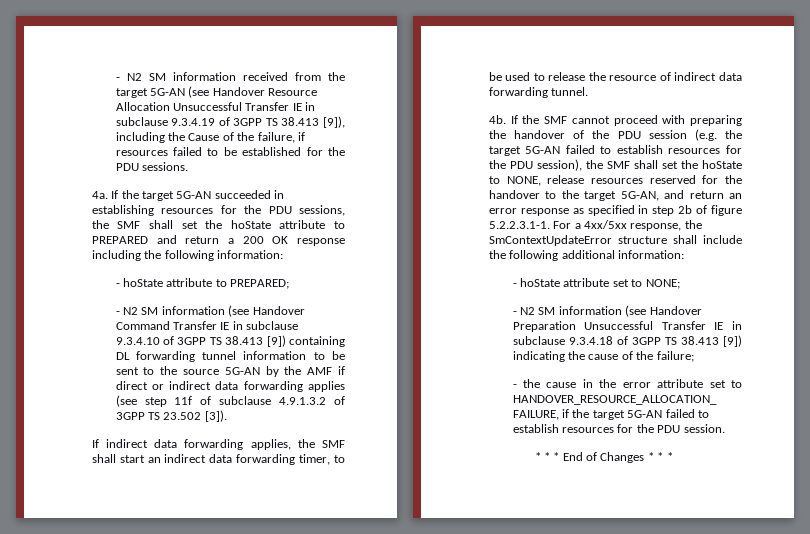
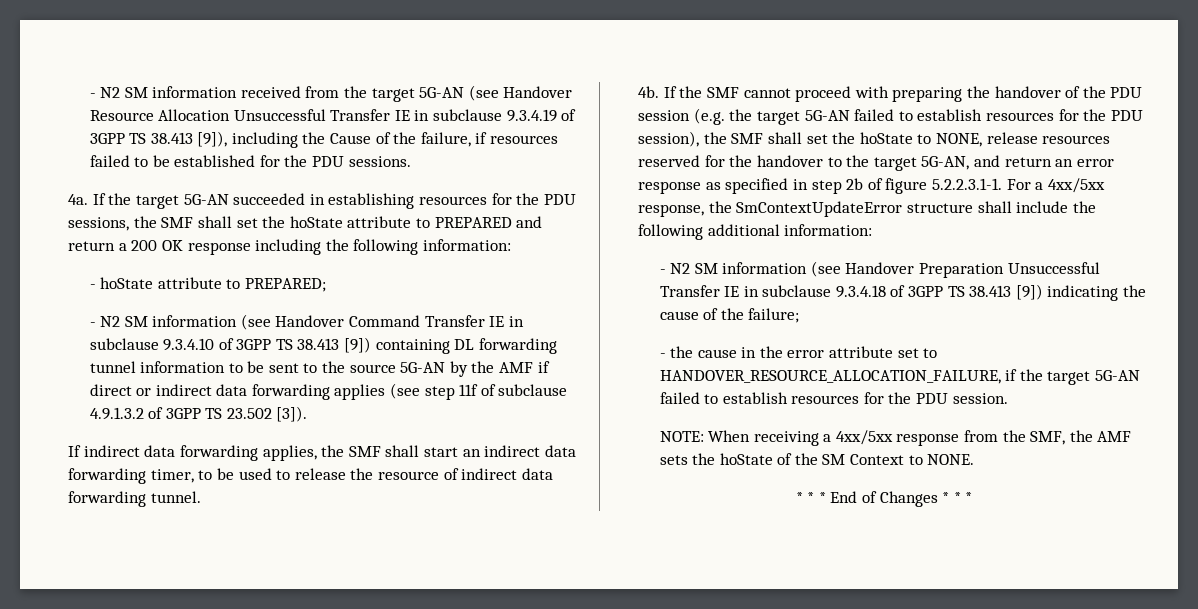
- - hoState attribute set to NONE;
+ NOTE: When receiving a 4xx/5xx response from the SMF, the AMF sets the hoState of the SM Context to NONE.

